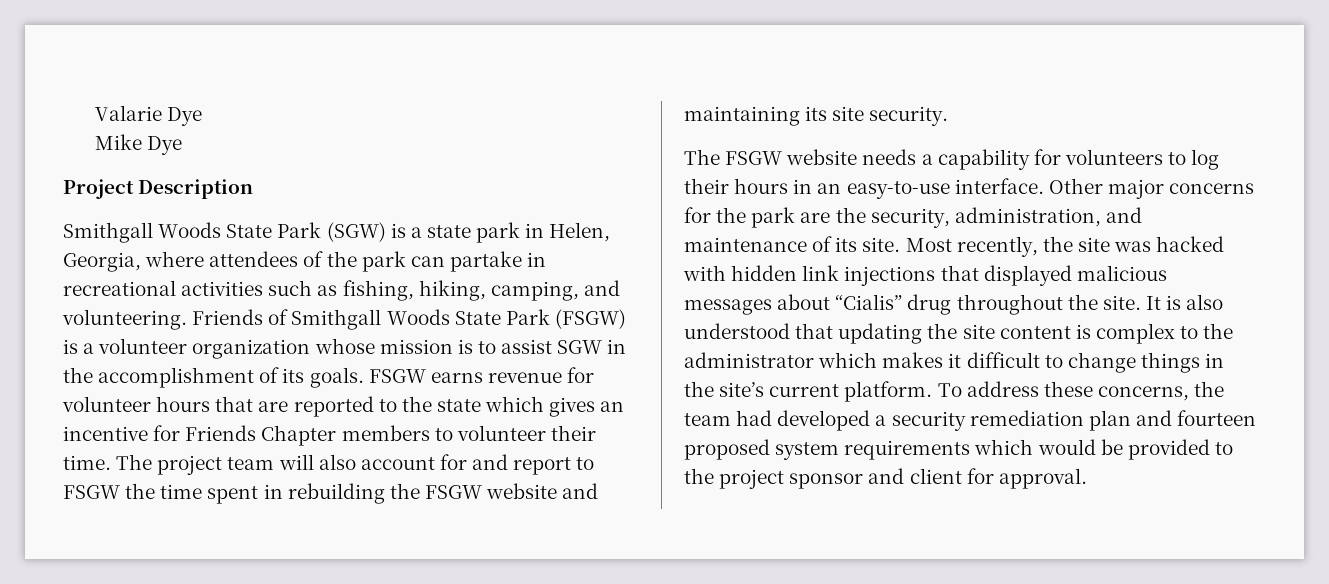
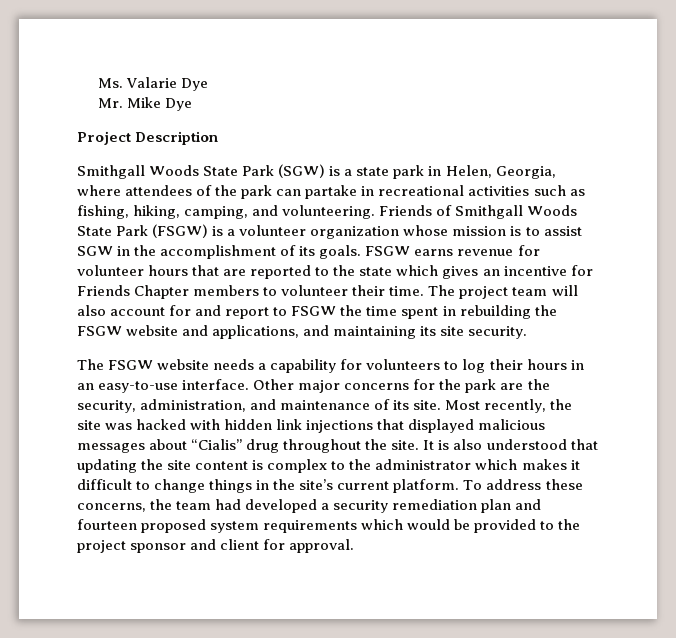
- Valarie Dye
+ Ms. Valarie Dye
- Mike Dye
+ Mr. Mike Dye
- The project team will also account for and report to FSGW the time spent in rebuilding the FSGW website and maintaining its site security.
+ The project team will also account for and report to FSGW the time spent in rebuilding the FSGW website and applications, and maintaining its site security.

